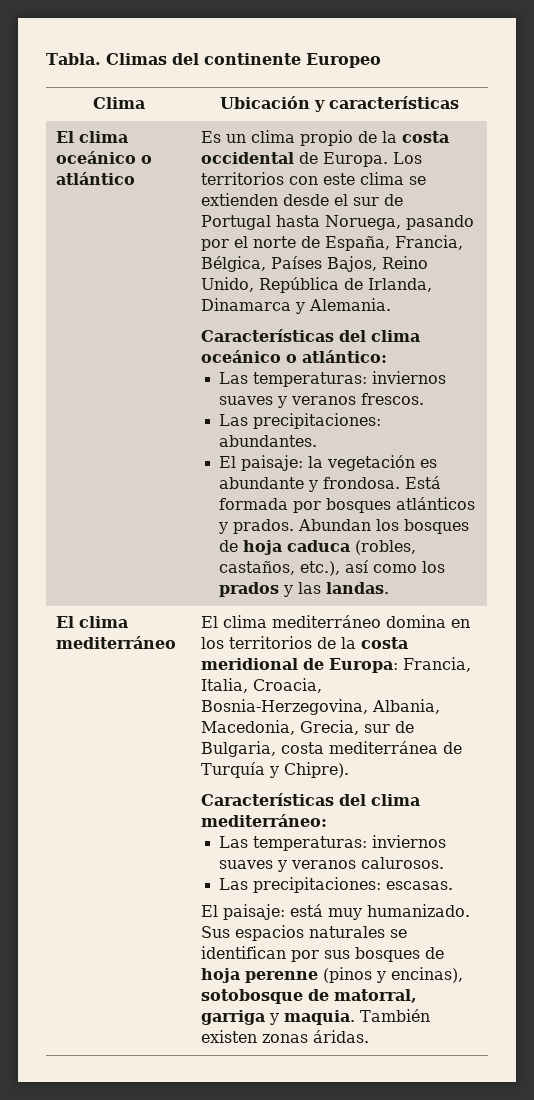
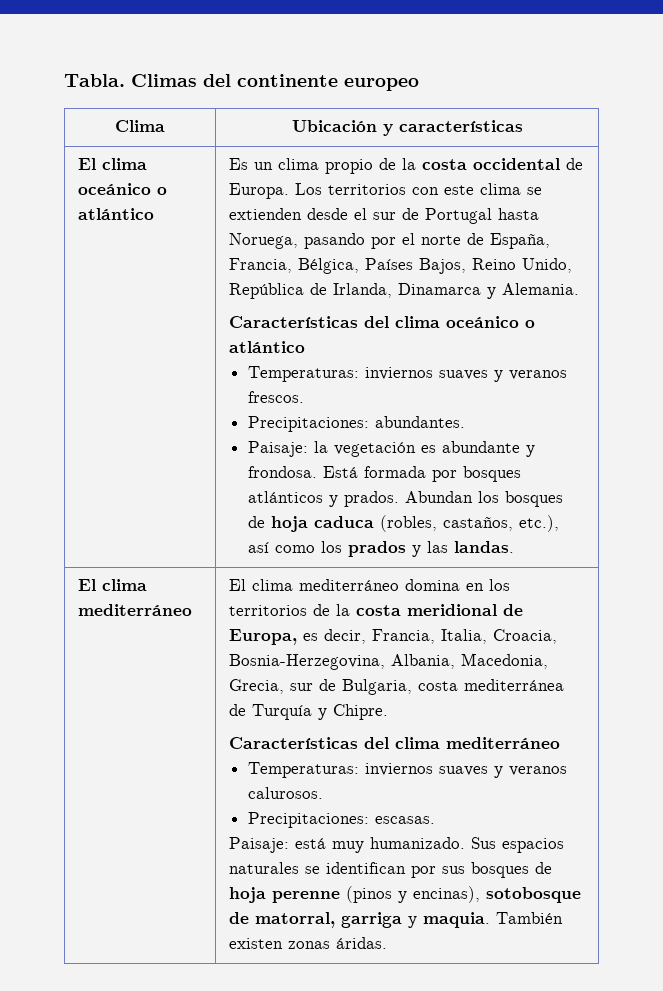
- Climas del continente Europeo
+ Climas del continente europeo
- Características del clima oceánico o atlántico:
- Las temperaturas: inviernos suaves y veranos frescos.
+ Características del clima oceánico o atlántico
+ Temperaturas: inviernos suaves y veranos frescos.
- Las precipitaciones: abundantes.
+ Precipitaciones: abundantes.
- El paisaje: la vegetación es abundante y frondosa.
+ Paisaje: la vegetación es abundante y frondosa.
- El clima mediterráneo domina en los territorios de la costa meridional de Europa: Francia, Italia, Croacia, Bosnia-Herzegovina, Albania, Macedonia, Grecia, sur de Bulgaria, costa mediterránea de Turquía y Chipre).
- Características del clima mediterráneo:
- Las temperaturas: inviernos suaves y veranos calurosos.
+ El clima mediterráneo domina en los territorios de la costa meridional de Europa, es decir, Francia, Italia, Croacia, Bosnia-Herzegovina, Albania, Macedonia, Grecia, sur de Bulgaria, costa mediterránea de Turquía y Chipre.
+ Características del clima mediterráneo
+ Temperaturas: inviernos suaves y veranos calurosos.
- Las precipitaciones: escasas.
+ Precipitaciones: escasas.
- El paisaje: está muy humanizado.
+ Paisaje: está muy humanizado.

